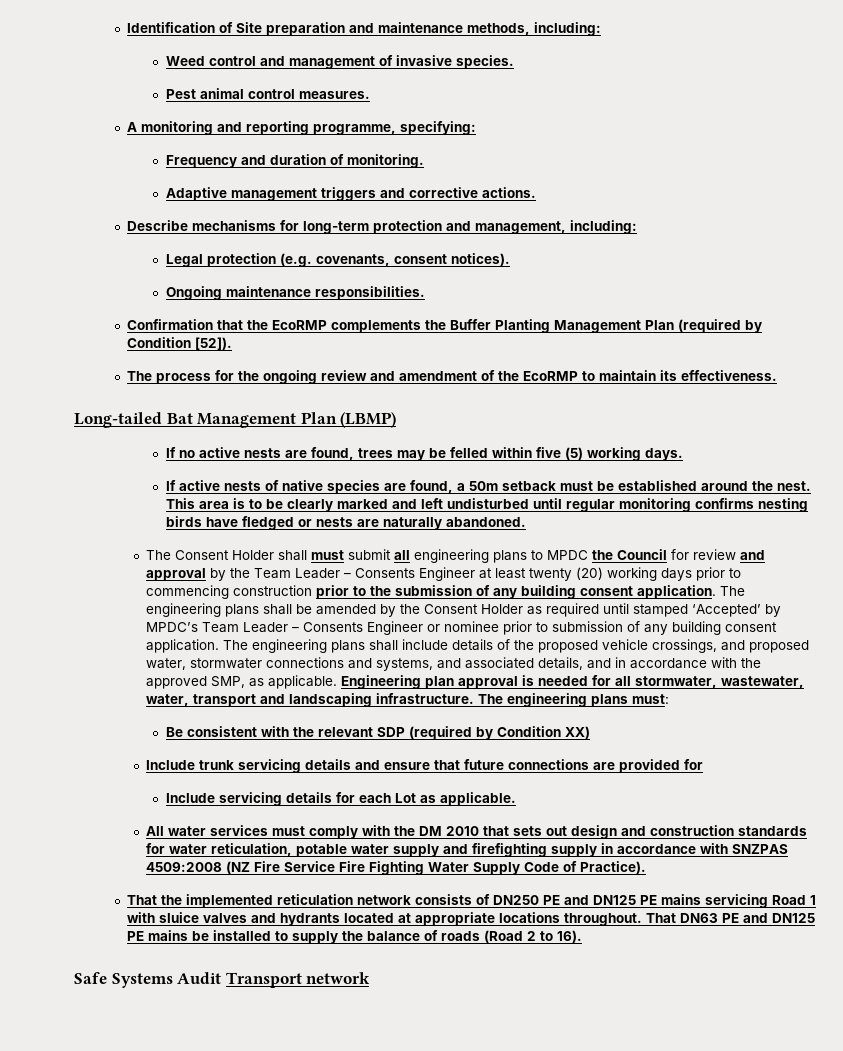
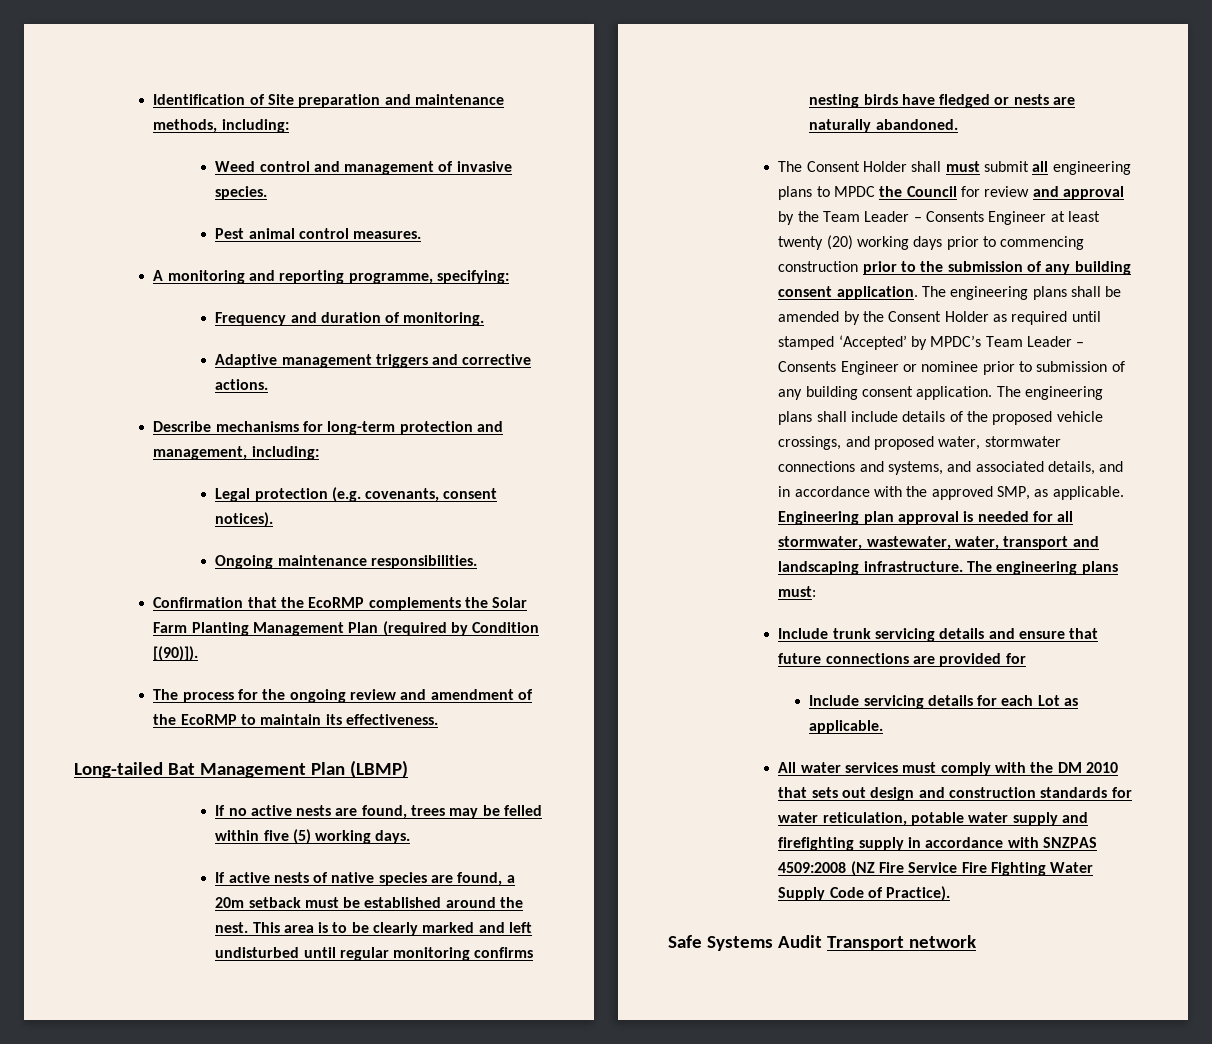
- Confirmation that the EcoRMP complements the Buffer Planting Management Plan (required by Condition [52]).
+ Confirmation that the EcoRMP complements the Solar Farm Planting Management Plan (required by Condition [(90)]).
- If active nests of native species are found, a 50m setback must be established around the nest.
+ If active nests of native species are found, a 20m setback must be established around the nest.
- Be consistent with the relevant SDP (required by Condition XX)
- That the implemented reticulation network consists of DN250 PE and DN125 PE mains servicing Road 1 with sluice valves and hydrants located at appropriate locations throughout. That DN63 PE and DN125 PE mains be installed to supply the balance of roads (Road 2 to 16).

